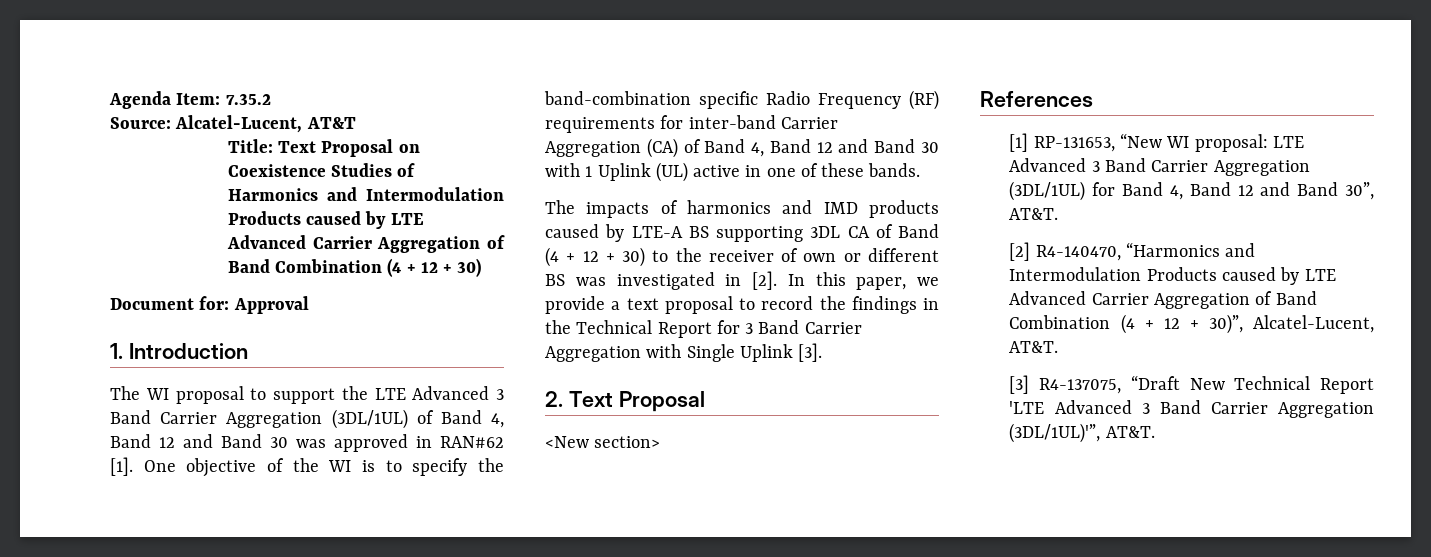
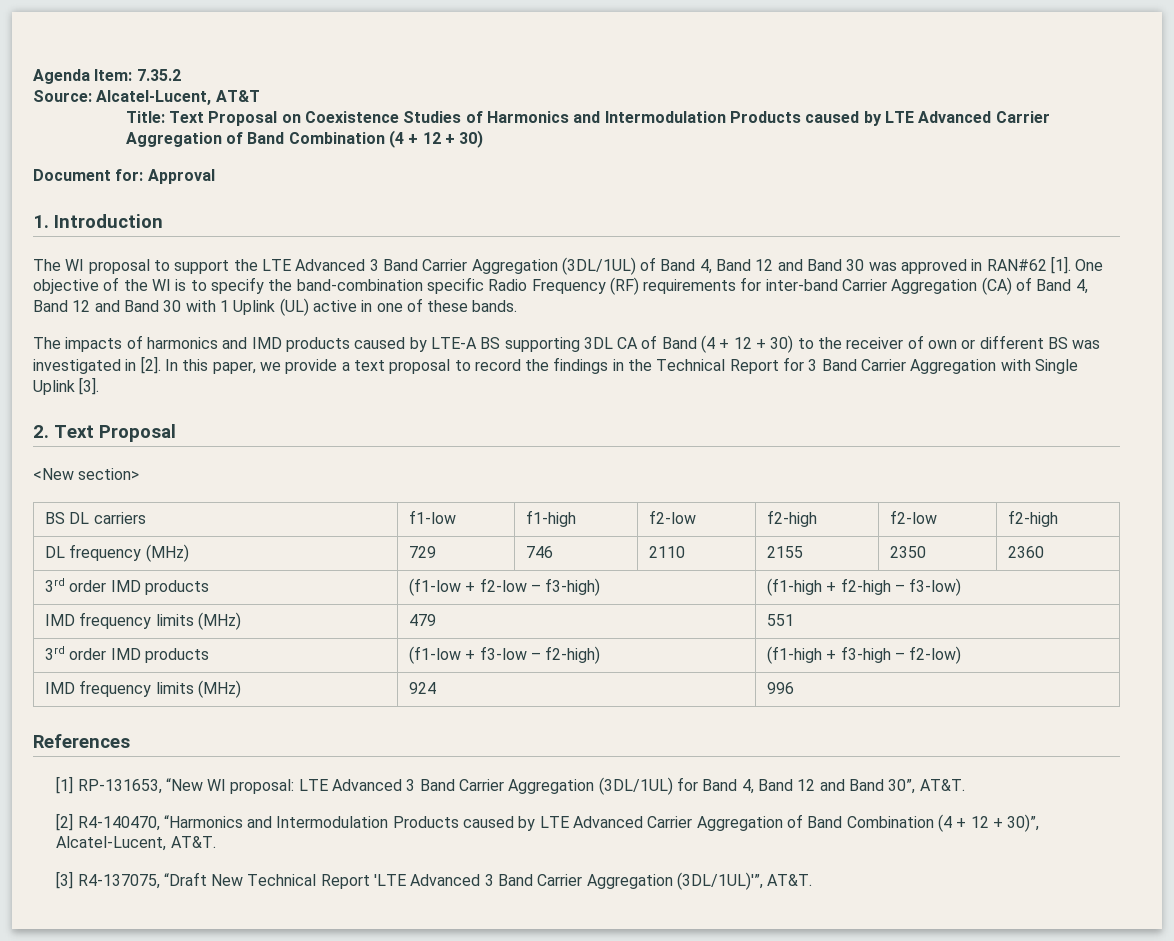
+ BS DL carriers | f1-low | f1-high | f2-low | f2-high | f2-low | f2-high
+ DL frequency (MHz) | 729 | 746 | 2110 | 2155 | 2350 | 2360
+ 3rd order IMD products | (f1-low + f2-low – f3-high) | (f1-high + f2-high – f3-low)
+ IMD frequency limits (MHz) | 479 | 551
+ 3rd order IMD products | (f1-low + f3-low – f2-high) | (f1-high + f3-high – f2-low)
+ IMD frequency limits (MHz) | 924 | 996

